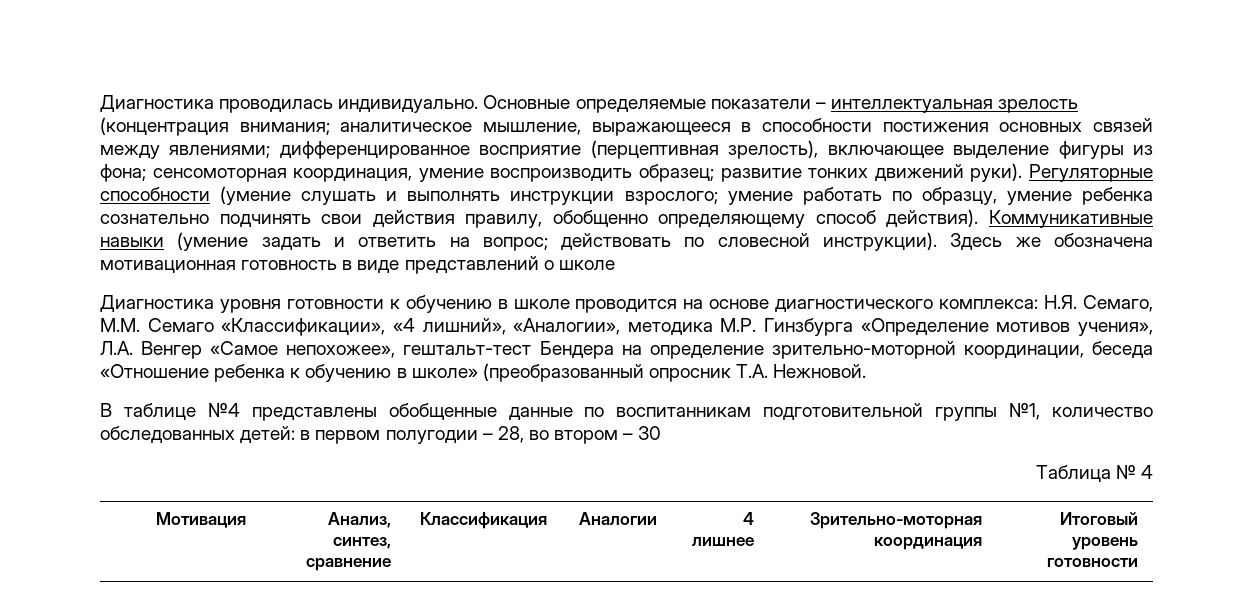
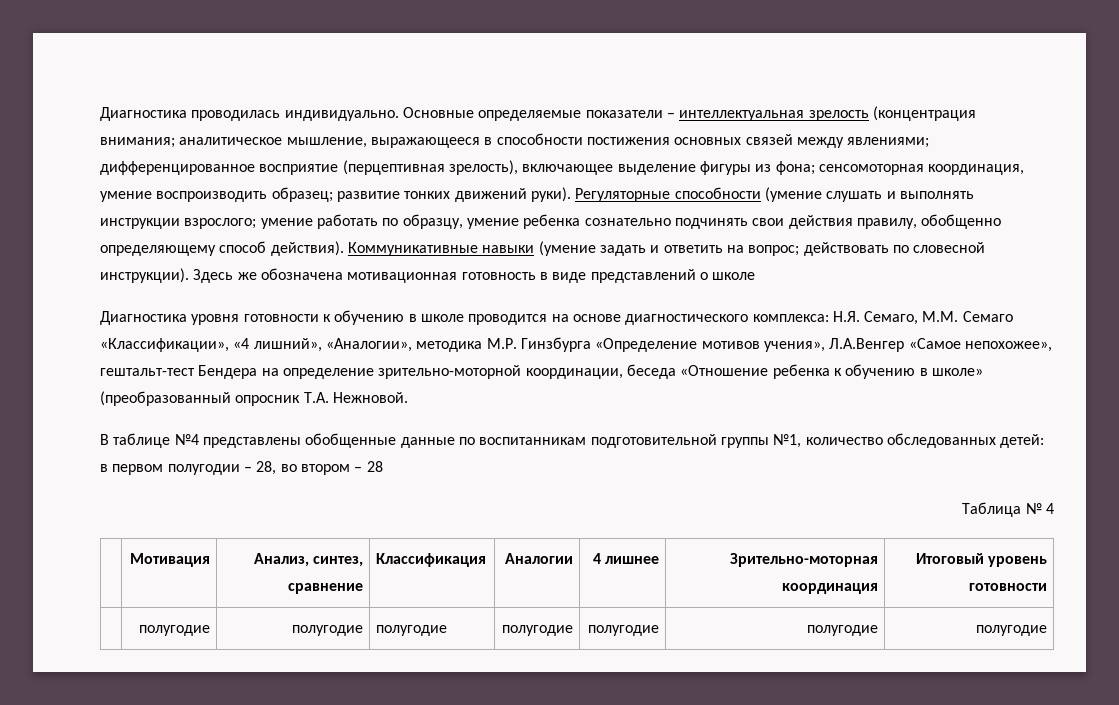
- Диагностика уровня готовности к обучению в школе проводится на основе диагностического комплекса: Н.Я. Семаго, М.М. Семаго «Классификации», «4 лишний», «Аналогии», методика М.Р. Гинзбурга «Определение мотивов учения», Л.А. Венгер «Самое непохожее», гештальт-тест Бендера на определение зрительно-моторной координации, беседа «Отношение ребенка к обучению в школе» (преобразованный опросник Т.А. Нежновой.
+ Диагностика уровня готовности к обучению в школе проводится на основе диагностического комплекса: Н.Я. Семаго, М.М. Семаго «Классификации», «4 лишний», «Аналогии», методика М.Р. Гинзбурга «Определение мотивов учения», Л.А.Венгер «Самое непохожее», гештальт-тест Бендера на определение зрительно-моторной координации, беседа «Отношение ребенка к обучению в школе» (преобразованный опросник Т.А. Нежновой.
- В таблице №4 представлены обобщенные данные по воспитанникам подготовительной группы №1, количество обследованных детей: в первом полугодии – 28, во втором – 30
+ В таблице №4 представлены обобщенные данные по воспитанникам подготовительной группы №1, количество обследованных детей: в первом полугодии – 28, во втором – 28
+ | полугодие | полугодие | полугодие | полугодие | полугодие | полугодие | полугодие

